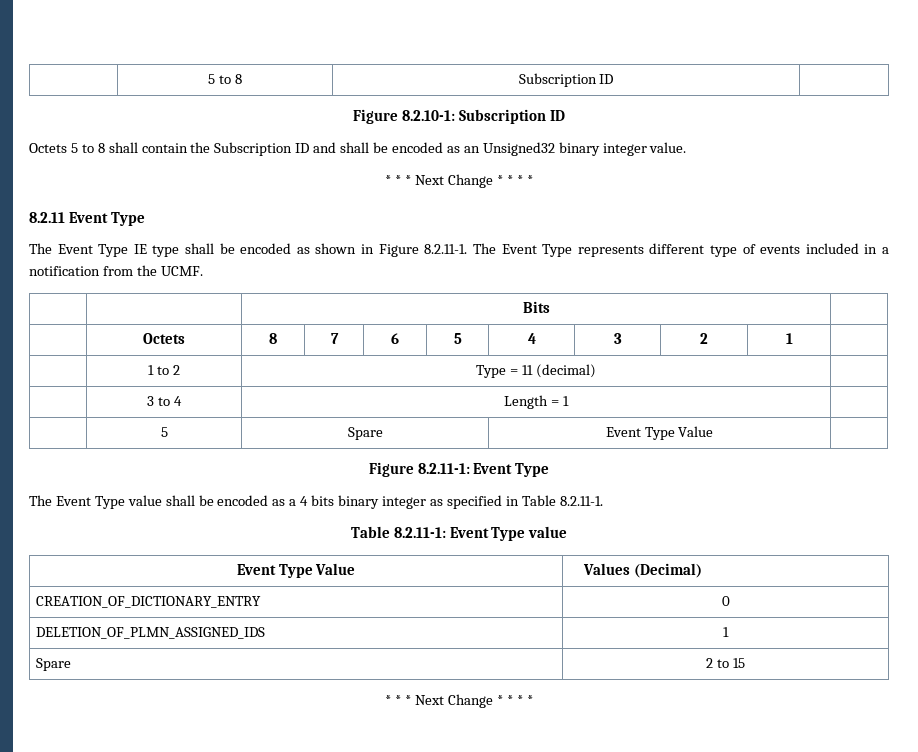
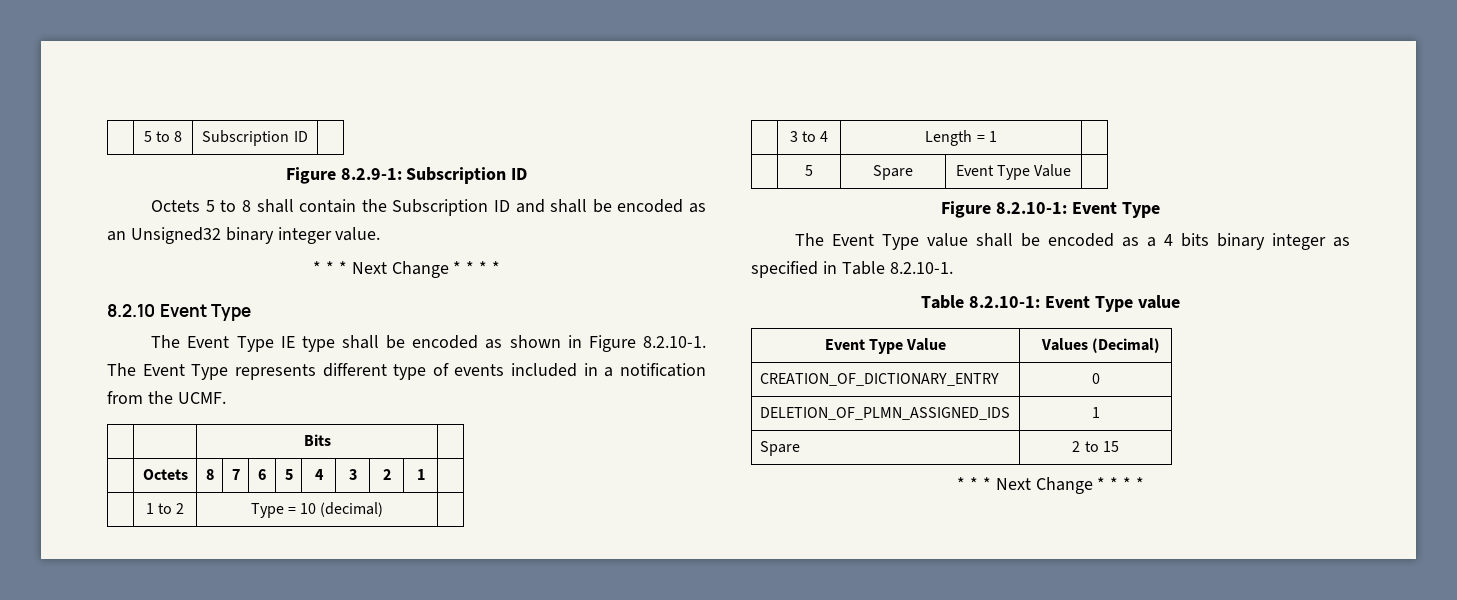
- Figure 8.2.10-1: Subscription ID
+ Figure 8.2.9-1: Subscription ID
- 8.2.11 Event Type
+ 8.2.10 Event Type
- The Event Type IE type shall be encoded as shown in Figure 8.2.11-1. The Event Type represents different type of events included in a notification from the UCMF.
+ The Event Type IE type shall be encoded as shown in Figure 8.2.10-1. The Event Type represents different type of events included in a notification from the UCMF.
- | 1 to 2 | Type = 11 (decimal) |
+ | 1 to 2 | Type = 10 (decimal) |
- Figure 8.2.11-1: Event Type
+ Figure 8.2.10-1: Event Type
- The Event Type value shall be encoded as a 4 bits binary integer as specified in Table 8.2.11-1.
- Table 8.2.11-1: Event Type value
+ The Event Type value shall be encoded as a 4 bits binary integer as specified in Table 8.2.10-1.
+ Table 8.2.10-1: Event Type value

